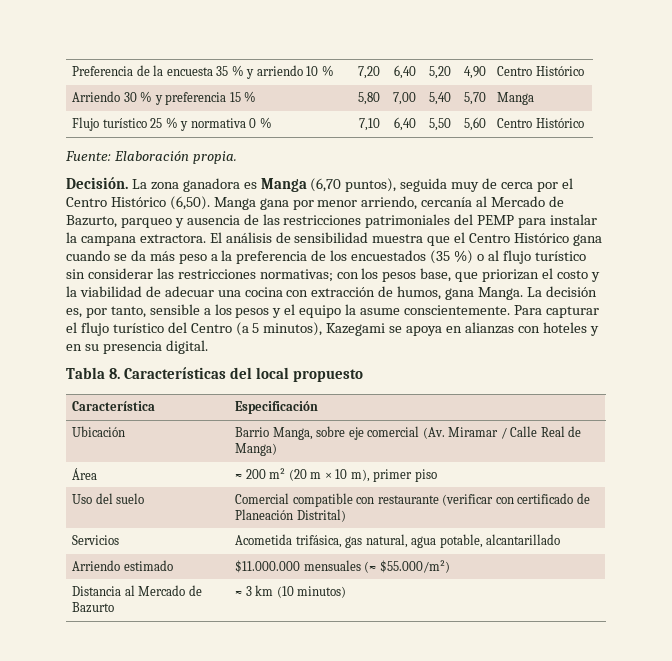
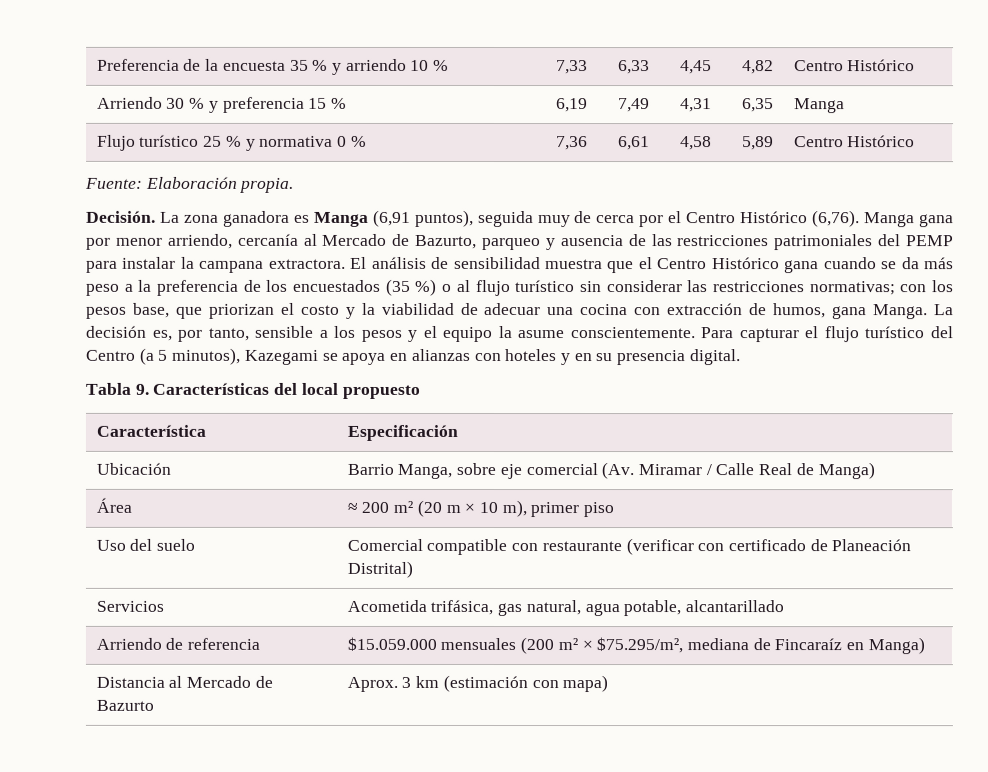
- Preferencia de la encuesta 35 % y arriendo 10 % | 7,20 | 6,40 | 5,20 | 4,90 | Centro Histórico
+ Preferencia de la encuesta 35 % y arriendo 10 % | 7,33 | 6,33 | 4,45 | 4,82 | Centro Histórico
- Arriendo 30 % y preferencia 15 % | 5,80 | 7,00 | 5,40 | 5,70 | Manga
+ Arriendo 30 % y preferencia 15 % | 6,19 | 7,49 | 4,31 | 6,35 | Manga
- Flujo turístico 25 % y normativa 0 % | 7,10 | 6,40 | 5,50 | 5,60 | Centro Histórico
+ Flujo turístico 25 % y normativa 0 % | 7,36 | 6,61 | 4,58 | 5,89 | Centro Histórico
- La zona ganadora es Manga (6,70 puntos), seguida muy de cerca por el Centro Histórico (6,50).
+ La zona ganadora es Manga (6,91 puntos), seguida muy de cerca por el Centro Histórico (6,76).
- Tabla 8. Características del local propuesto
+ Tabla 9. Características del local propuesto
- Arriendo estimado | $11.000.000 mensuales (≈ $55.000/m²)
+ Arriendo de referencia | $15.059.000 mensuales (200 m² × $75.295/m², mediana de Fincaraíz en Manga)
- Distancia al Mercado de Bazurto | ≈ 3 km (10 minutos)
+ Distancia al Mercado de Bazurto | Aprox. 3 km (estimación con mapa)

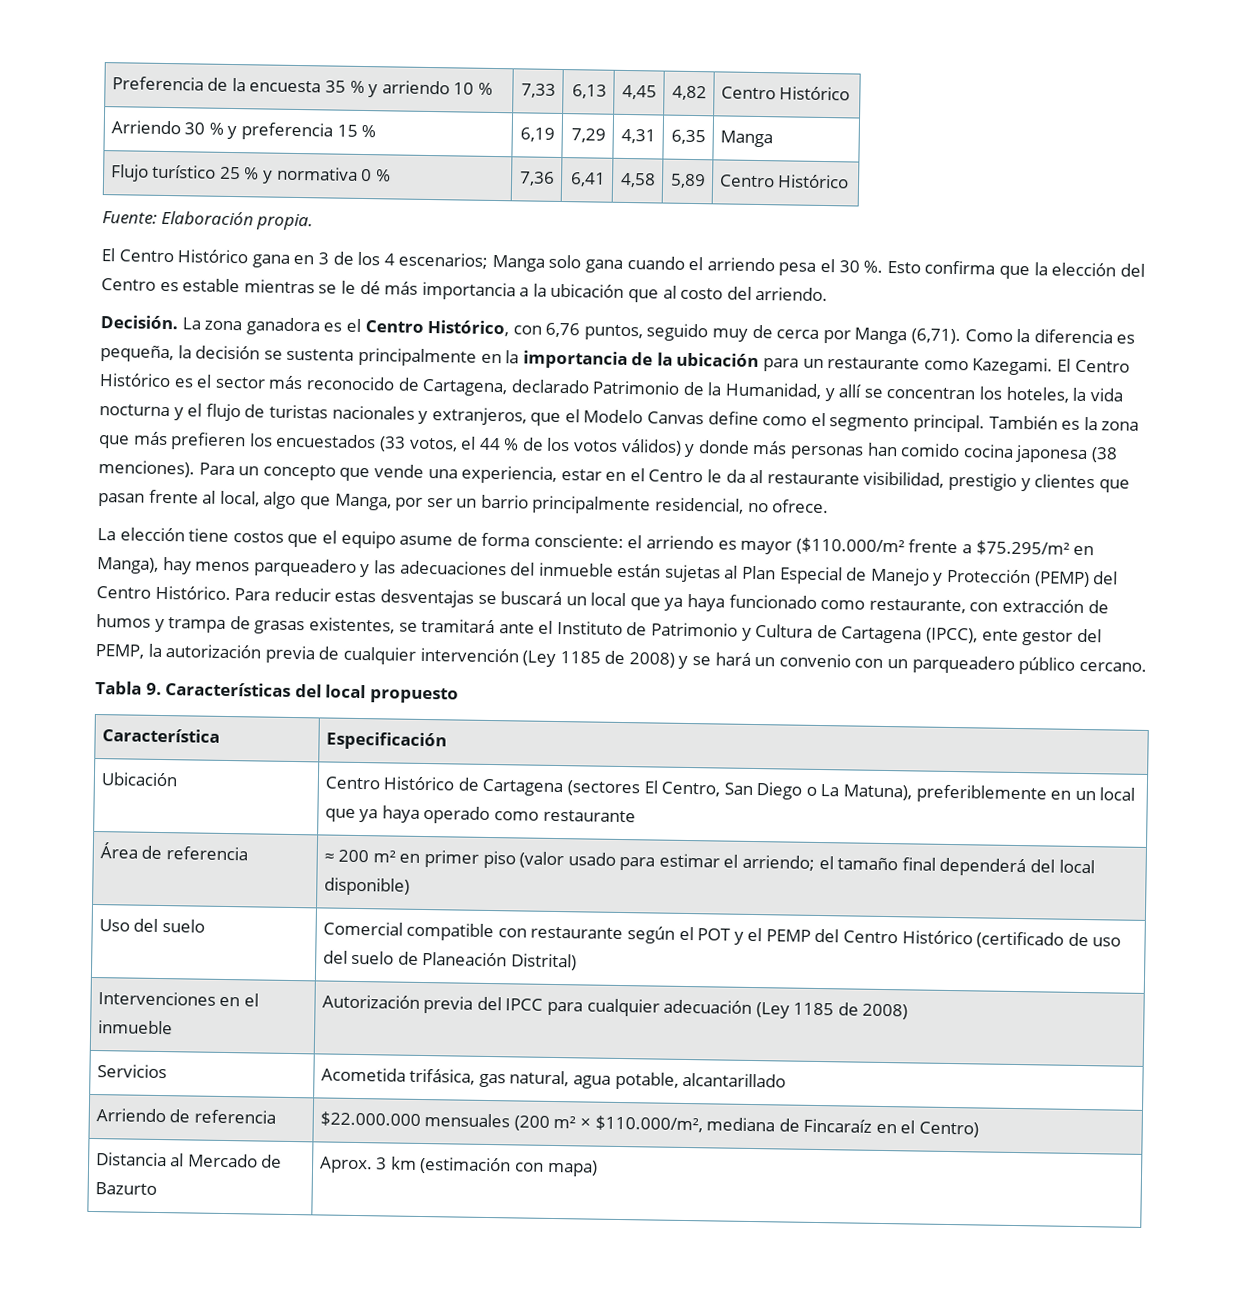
- Preferencia de la encuesta 35 % y arriendo 10 % | 7,33 | 6,33 | 4,45 | 4,82 | Centro Histórico
+ Preferencia de la encuesta 35 % y arriendo 10 % | 7,33 | 6,13 | 4,45 | 4,82 | Centro Histórico
- Arriendo 30 % y preferencia 15 % | 6,19 | 7,49 | 4,31 | 6,35 | Manga
+ Arriendo 30 % y preferencia 15 % | 6,19 | 7,29 | 4,31 | 6,35 | Manga
- Flujo turístico 25 % y normativa 0 % | 7,36 | 6,61 | 4,58 | 5,89 | Centro Histórico
+ Flujo turístico 25 % y normativa 0 % | 7,36 | 6,41 | 4,58 | 5,89 | Centro Histórico
+ El Centro Histórico gana en 3 de los 4 escenarios; Manga solo gana cuando el arriendo pesa el 30 %. Esto confirma que la elección del Centro es estable mientras se le dé más importancia a la ubicación que al costo del arriendo.
- La zona ganadora es Manga (6,91 puntos), seguida muy de cerca por el Centro Histórico (6,76). Manga gana por menor arriendo, cercanía al Mercado de Bazurto, parqueo y ausencia de las restricciones patrimoniales del PEMP para instalar la campana extractora. El análisis de sensibilidad muestra que el Centro Histórico gana cuando se da más peso a la preferencia de los encuestados (35 %) o al flujo turístico sin considerar las restricciones normativas; con los pesos base, que priorizan el costo y la viabilidad de adecuar una cocina con extracción de humos, gana Manga. La decisión es, por tanto, sensible a los pesos y el equipo la asume conscientemente. Para capturar el flujo turístico del Centro (a 5 minutos), Kazegami se apoya en alianzas con hoteles y en su presencia digital.
+ La zona ganadora es el Centro Histórico, con 6,76 puntos, seguido muy de cerca por Manga (6,71). Como la diferencia es pequeña, la decisión se sustenta principalmente en la importancia de la ubicación para un restaurante como Kazegami. El Centro Histórico es el sector más reconocido de Cartagena, declarado Patrimonio de la Humanidad, y allí se concentran los hoteles, la vida nocturna y el flujo de turistas nacionales y extranjeros, que el Modelo Canvas define como el segmento principal. También es la zona que más prefieren los encuestados (33 votos, el 44 % de los votos válidos) y donde más personas han comido cocina japonesa (38 menciones). Para un concepto que vende una experiencia, estar en el Centro le da al restaurante visibilidad, prestigio y clientes que pasan frente al local, algo que Manga, por ser un barrio principalmente residencial, no ofrece.
+ La elección tiene costos que el equipo asume de forma consciente: el arriendo es mayor ($110.000/m² frente a $75.295/m² en Manga), hay menos parqueadero y las adecuaciones del inmueble están sujetas al Plan Especial de Manejo y Protección (PEMP) del Centro Histórico. Para reducir estas desventajas se buscará un local que ya haya funcionado como restaurante, con extracción de humos y trampa de grasas existentes, se tramitará ante el Instituto de Patrimonio y Cultura de Cartagena (IPCC), ente gestor del PEMP, la autorización previa de cualquier intervención (Ley 1185 de 2008) y se hará un convenio con un parqueadero público cercano.
- Ubicación | Barrio Manga, sobre eje comercial (Av. Miramar / Calle Real de Manga)
+ Ubicación | Centro Histórico de Cartagena (sectores El Centro, San Diego o La Matuna), preferiblemente en un local que ya haya operado como restaurante
- Área | ≈ 200 m² (20 m × 10 m), primer piso
+ Área de referencia | ≈ 200 m² en primer piso (valor usado para estimar el arriendo; el tamaño final dependerá del local disponible)
- Uso del suelo | Comercial compatible con restaurante (verificar con certificado de Planeación Distrital)
+ Uso del suelo | Comercial compatible con restaurante según el POT y el PEMP del Centro Histórico (certificado de uso del suelo de Planeación Distrital)
+ Intervenciones en el inmueble | Autorización previa del IPCC para cualquier adecuación (Ley 1185 de 2008)
- Arriendo de referencia | $15.059.000 mensuales (200 m² × $75.295/m², mediana de Fincaraíz en Manga)
+ Arriendo de referencia | $22.000.000 mensuales (200 m² × $110.000/m², mediana de Fincaraíz en el Centro)

